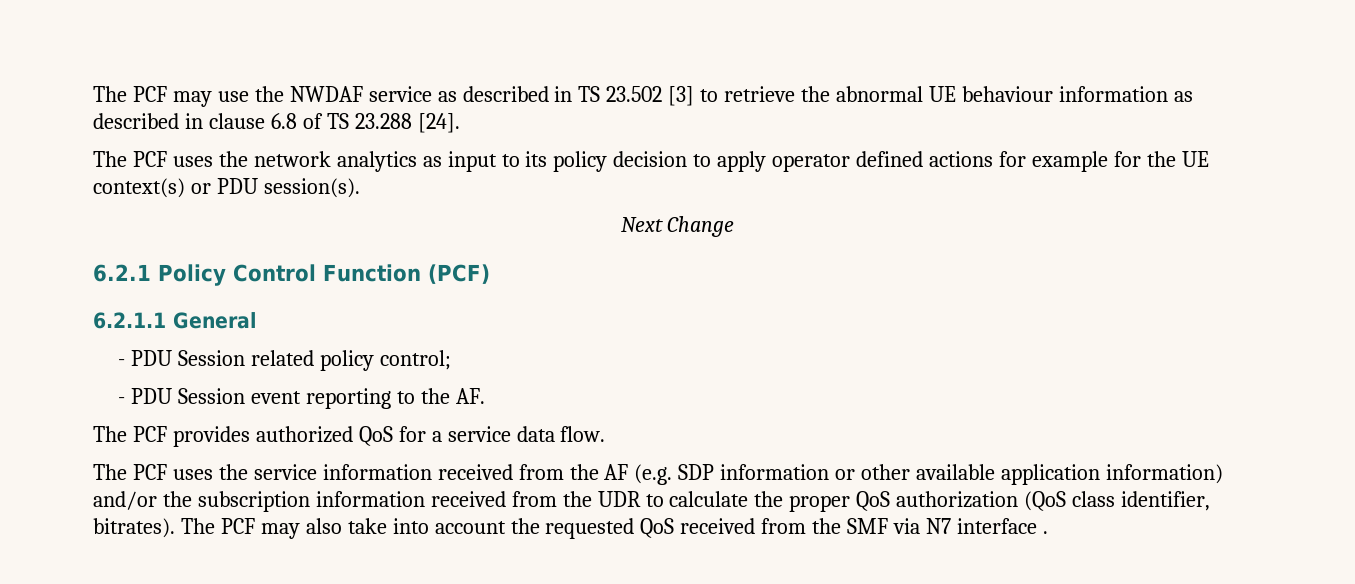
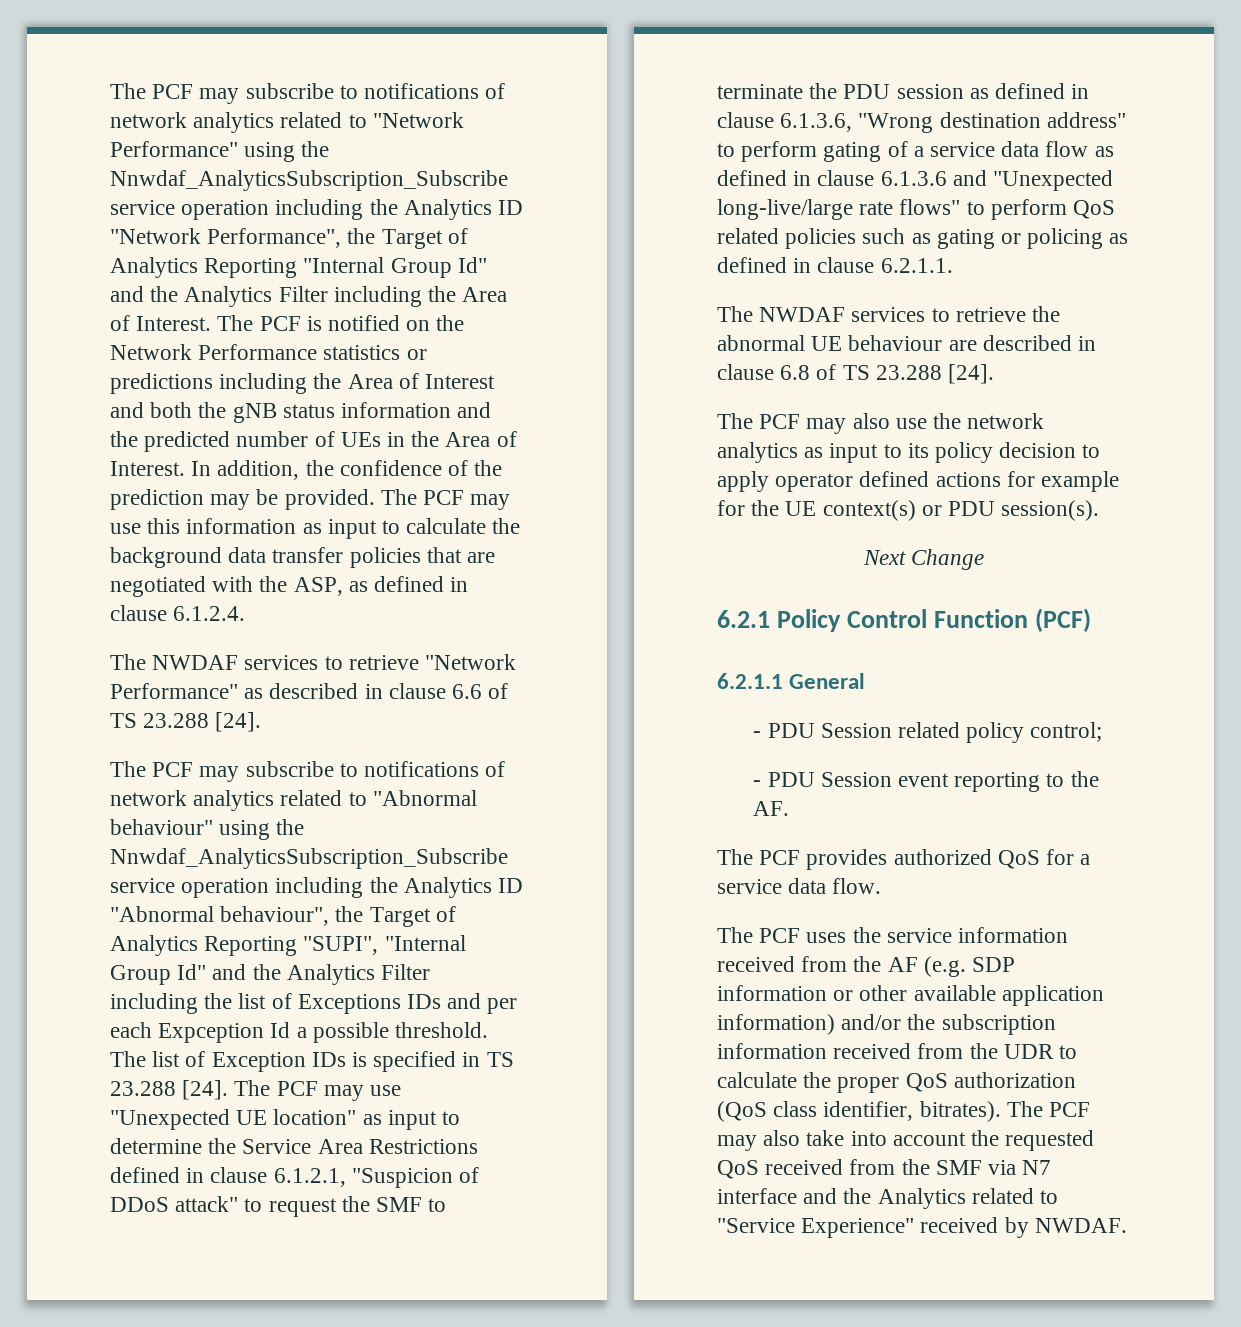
- The PCF may use the NWDAF service as described in TS 23.502 [3] to retrieve the abnormal UE behaviour information as described in clause 6.8 of TS 23.288 [24].
+ The PCF may subscribe to notifications of network analytics related to "Network Performance" using the Nnwdaf_AnalyticsSubscription_Subscribe service operation including the Analytics ID "Network Performance", the Target of Analytics Reporting "Internal Group Id" and the Analytics Filter including the Area of Interest. The PCF is notified on the Network Performance statistics or predictions including the Area of Interest and both the gNB status information and the predicted number of UEs in the Area of Interest. In addition, the confidence of the prediction may be provided. The PCF may use this information as input to calculate the background data transfer policies that are negotiated with the ASP, as defined in clause 6.1.2.4.
+ The NWDAF services to retrieve "Network Performance" as described in clause 6.6 of TS 23.288 [24].
+ The PCF may subscribe to notifications of network analytics related to "Abnormal behaviour" using the Nnwdaf_AnalyticsSubscription_Subscribe service operation including the Analytics ID "Abnormal behaviour", the Target of Analytics Reporting "SUPI", "Internal Group Id" and the Analytics Filter including the list of Exceptions IDs and per each Expception Id a possible threshold. The list of Exception IDs is specified in TS 23.288 [24]. The PCF may use "Unexpected UE location" as input to determine the Service Area Restrictions defined in clause 6.1.2.1, "Suspicion of DDoS attack" to request the SMF to terminate the PDU session as defined in clause 6.1.3.6, "Wrong destination address" to perform gating of a service data flow as defined in clause 6.1.3.6 and "Unexpected long-live/large rate flows" to perform QoS related policies such as gating or policing as defined in clause 6.2.1.1.
+ The NWDAF services to retrieve the abnormal UE behaviour are described in clause 6.8 of TS 23.288 [24].
- The PCF uses the network analytics as input to its policy decision to apply operator defined actions for example for the UE context(s) or PDU session(s).
+ The PCF may also use the network analytics as input to its policy decision to apply operator defined actions for example for the UE context(s) or PDU session(s).
- The PCF may also take into account the requested QoS received from the SMF via N7 interface .
+ The PCF may also take into account the requested QoS received from the SMF via N7 interface and the Analytics related to "Service Experience" received by NWDAF.

